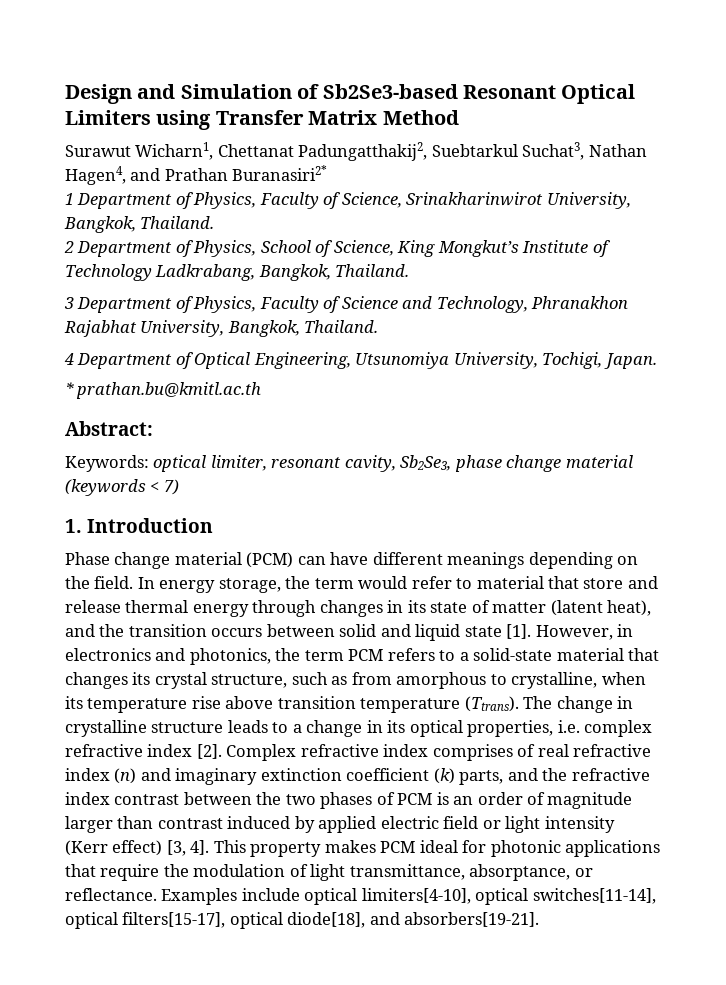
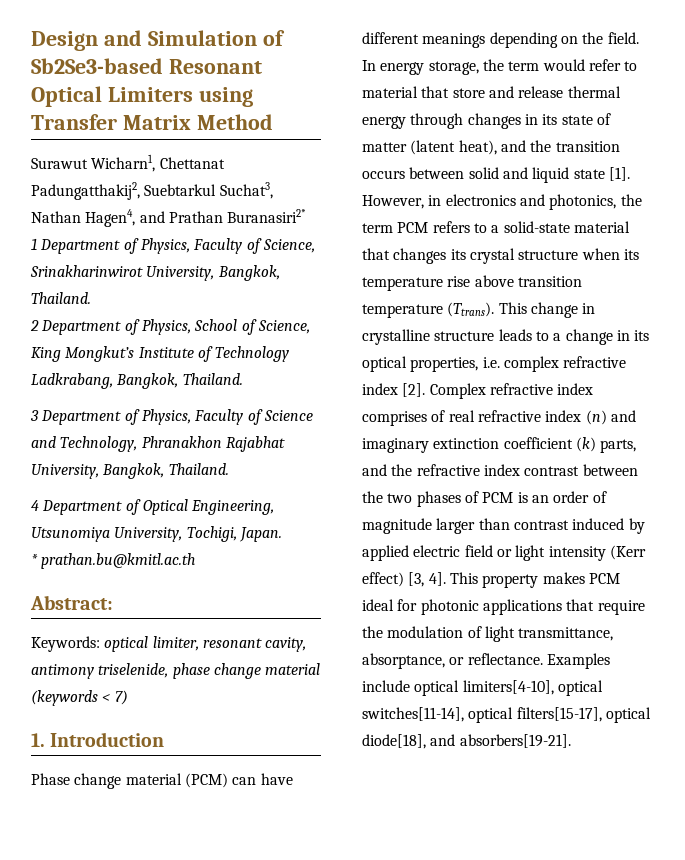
- Keywords: optical limiter, resonant cavity, Sb2Se3, phase change material (keywords < 7)
+ Keywords: optical limiter, resonant cavity, antimony triselenide, phase change material (keywords < 7)
- However, in electronics and photonics, the term PCM refers to a solid-state material that changes its crystal structure, such as from amorphous to crystalline, when its temperature rise above transition temperature (Ttrans).
+ However, in electronics and photonics, the term PCM refers to a solid-state material that changes its crystal structure when its temperature rise above transition temperature (Ttrans).
- The change in crystalline structure leads to a change in its optical properties, i.e. complex refractive index [2].
+ This change in crystalline structure leads to a change in its optical properties, i.e. complex refractive index [2].

